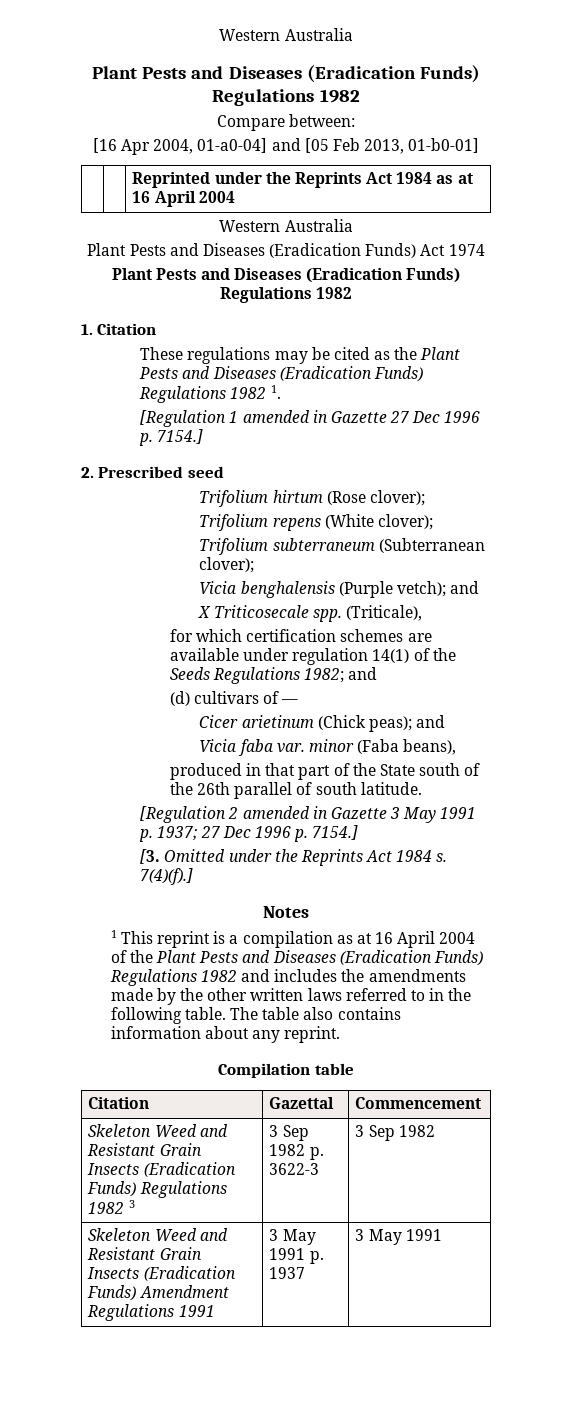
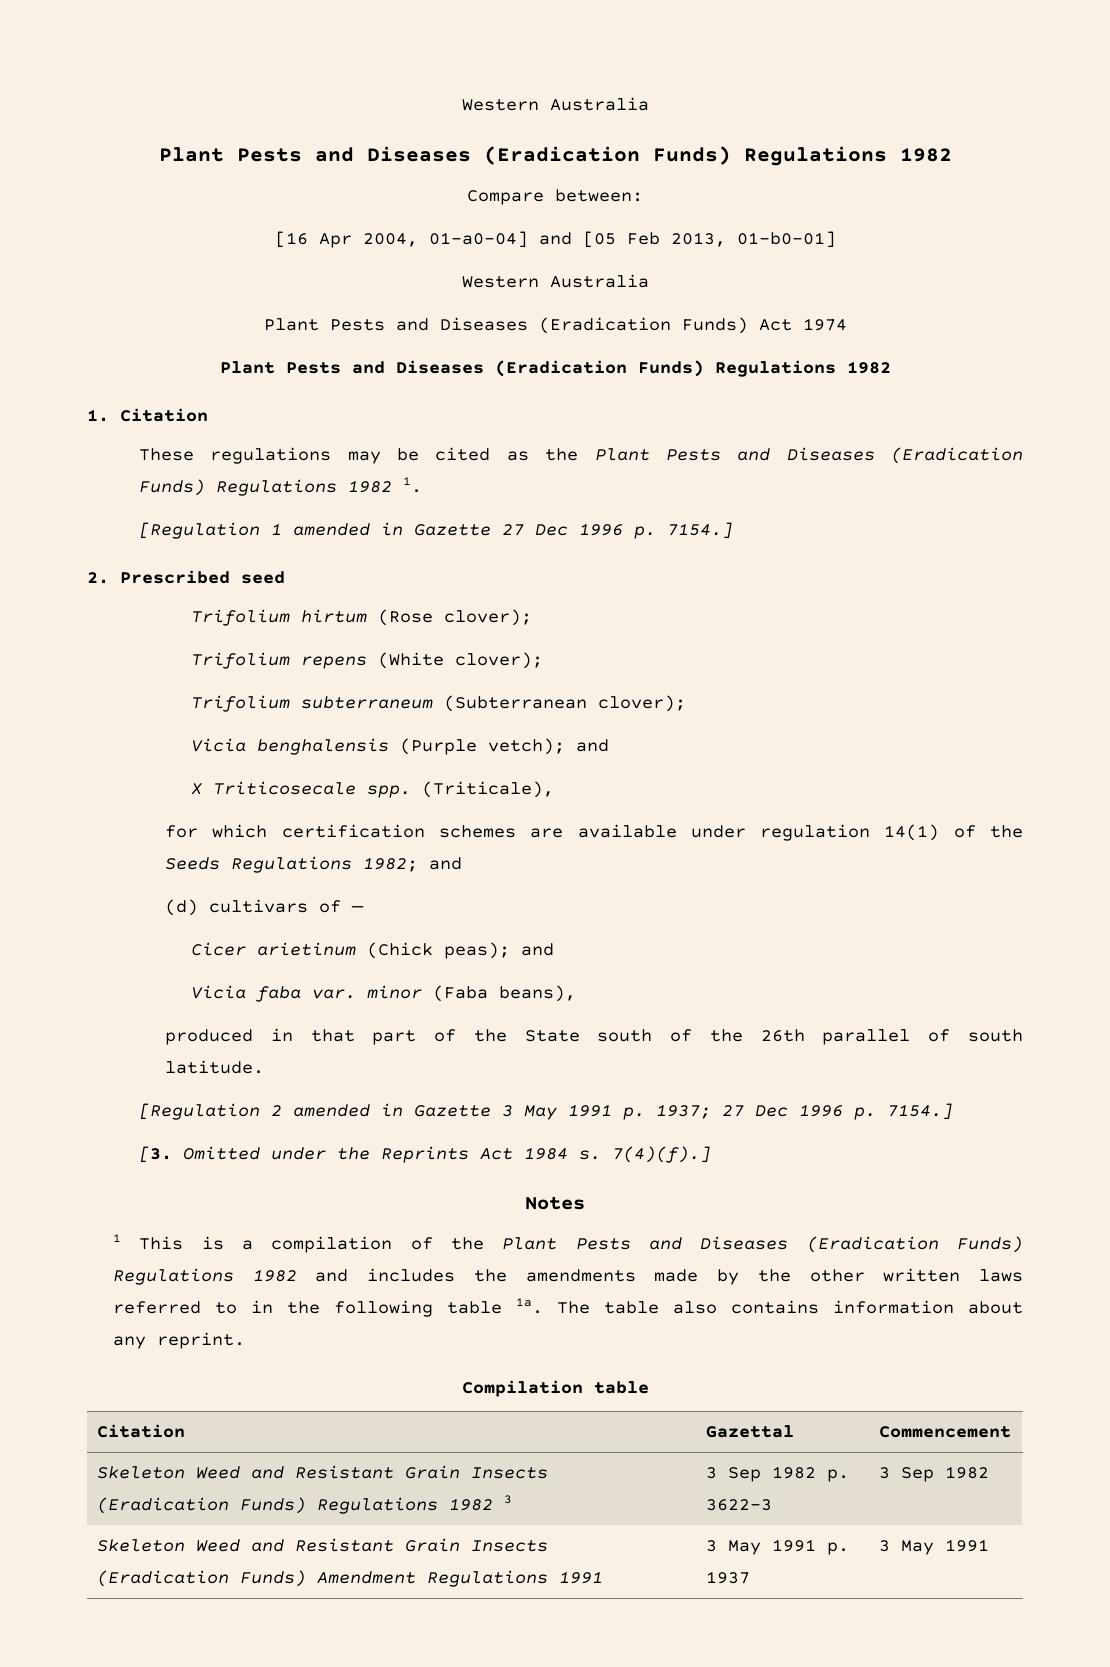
- | | Reprinted under the Reprints Act 1984 as at 16 April 2004
- 1 This reprint is a compilation as at 16 April 2004 of the Plant Pests and Diseases (Eradication Funds) Regulations 1982 and includes the amendments made by the other written laws referred to in the following table.
+ 1 This is a compilation of the Plant Pests and Diseases (Eradication Funds) Regulations 1982 and includes the amendments made by the other written laws referred to in the following table 1a.

